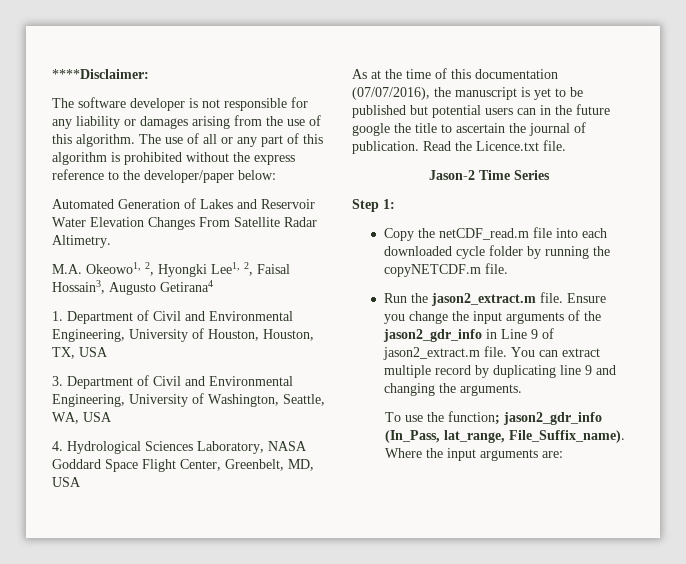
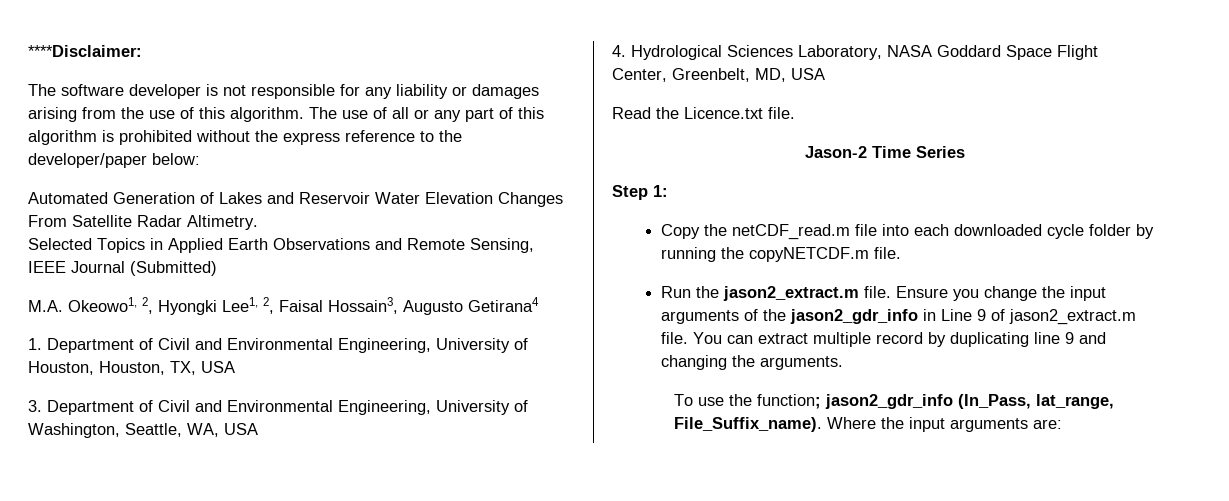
+ Selected Topics in Applied Earth Observations and Remote Sensing, IEEE Journal (Submitted)
- As at the time of this documentation (07/07/2016), the manuscript is yet to be published but potential users can in the future google the title to ascertain the journal of publication.

